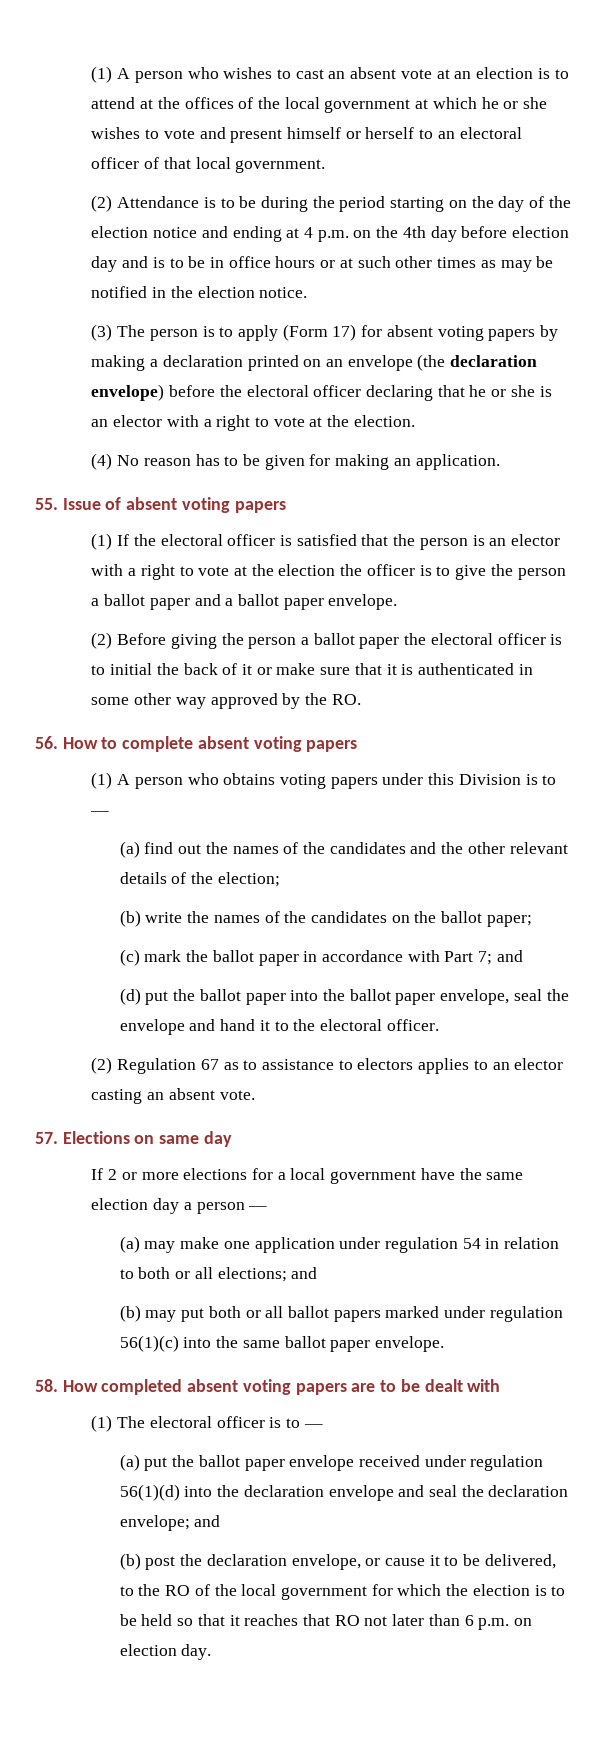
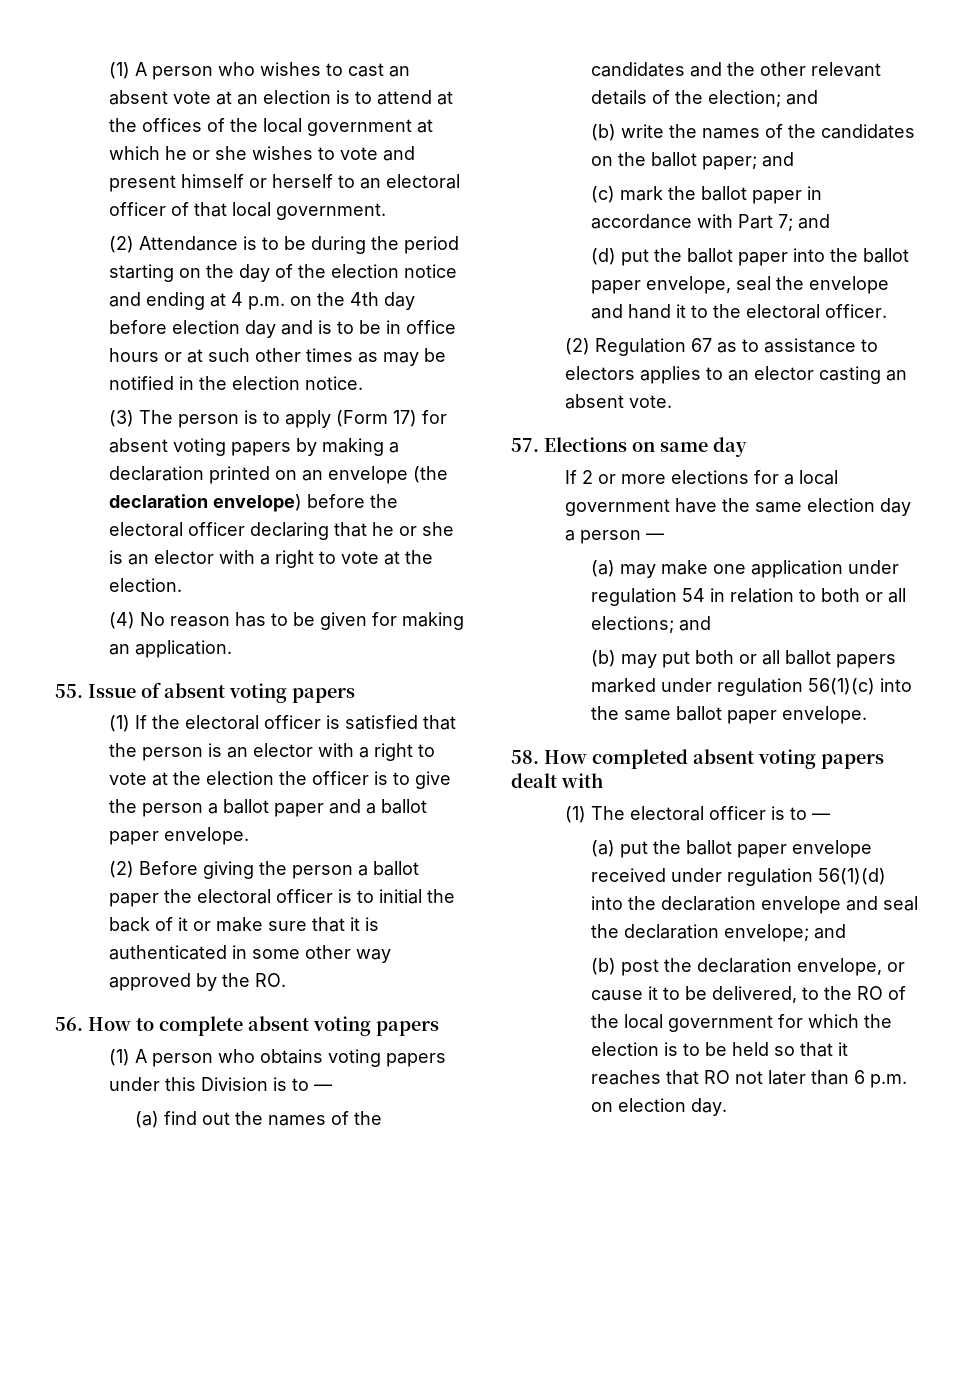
- (a) find out the names of the candidates and the other relevant details of the election;
+ (a) find out the names of the candidates and the other relevant details of the election; and
- (b) write the names of the candidates on the ballot paper;
+ (b) write the names of the candidates on the ballot paper; and
- 58. How completed absent voting papers are to be dealt with
+ 58. How completed absent voting papers dealt with

